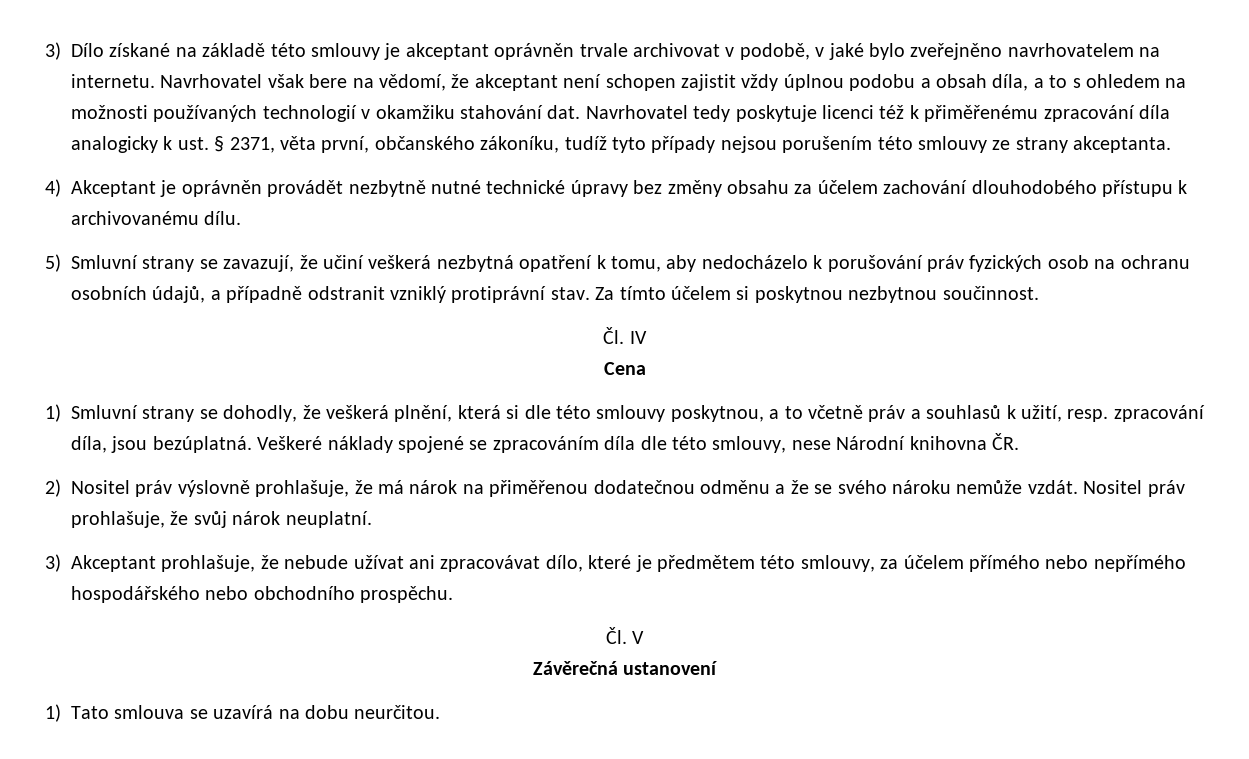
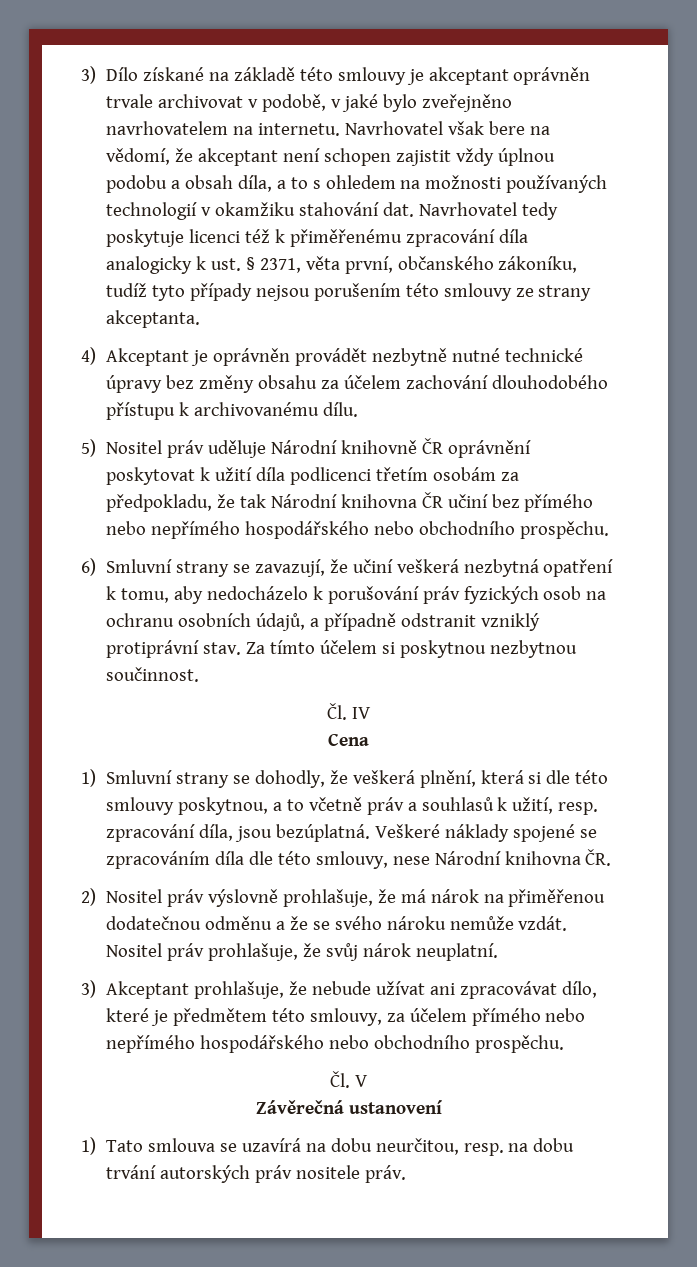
- 5) Smluvní strany se zavazují, že učiní veškerá nezbytná opatření k tomu, aby nedocházelo k porušování práv fyzických osob na ochranu osobních údajů, a případně odstranit vzniklý protiprávní stav.
+ 5) Nositel práv uděluje Národní knihovně ČR oprávnění poskytovat k užití díla podlicenci třetím osobám za předpokladu, že tak Národní knihovna ČR učiní bez přímého nebo nepřímého hospodářského nebo obchodního prospěchu.
+ 6) Smluvní strany se zavazují, že učiní veškerá nezbytná opatření k tomu, aby nedocházelo k porušování práv fyzických osob na ochranu osobních údajů, a případně odstranit vzniklý protiprávní stav.
- 1) Tato smlouva se uzavírá na dobu neurčitou.
+ 1) Tato smlouva se uzavírá na dobu neurčitou, resp. na dobu trvání autorských práv nositele práv.

